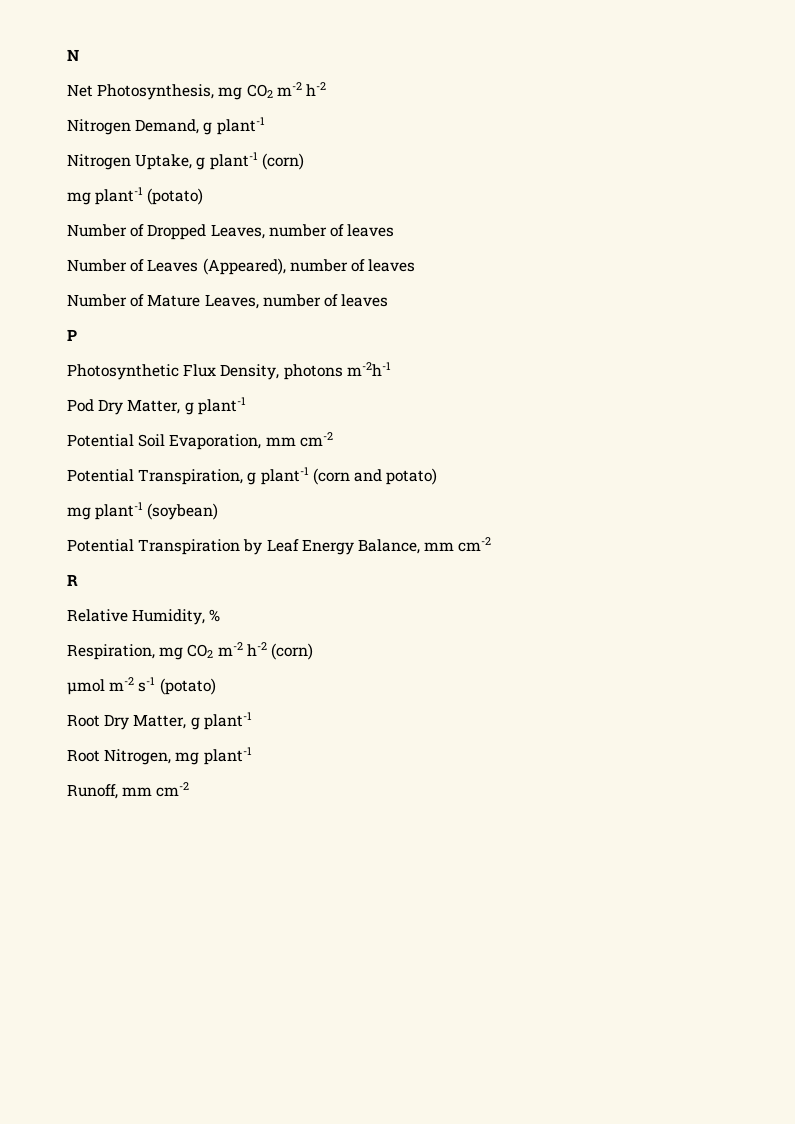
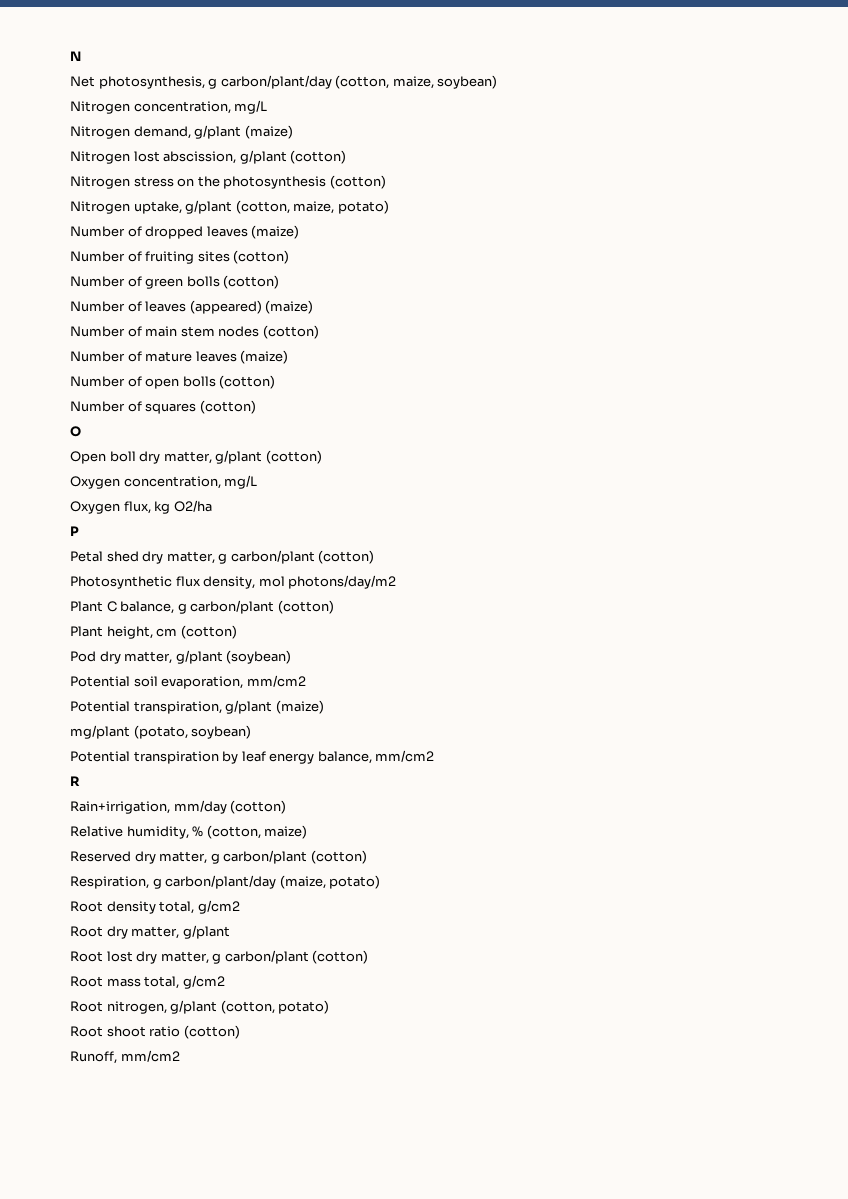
- Net Photosynthesis, mg CO2 m-2 h-2
- Nitrogen Demand, g plant-1
- Nitrogen Uptake, g plant-1 (corn)
- mg plant-1 (potato)
- Number of Dropped Leaves, number of leaves
- Number of Leaves (Appeared), number of leaves
- Number of Mature Leaves, number of leaves
+ Net photosynthesis, g carbon/plant/day (cotton, maize, soybean)
+ Nitrogen concentration, mg/L
+ Nitrogen demand, g/plant (maize)
+ Nitrogen lost abscission, g/plant (cotton)
+ Nitrogen stress on the photosynthesis (cotton)
+ Nitrogen uptake, g/plant (cotton, maize, potato)
+ Number of dropped leaves (maize)
+ Number of fruiting sites (cotton)
+ Number of green bolls (cotton)
+ Number of leaves (appeared) (maize)
+ Number of main stem nodes (cotton)
+ Number of mature leaves (maize)
+ Number of open bolls (cotton)
+ Number of squares (cotton)
+ O
+ Open boll dry matter, g/plant (cotton)
+ Oxygen concentration, mg/L
+ Oxygen flux, kg O2/ha
  P
- Photosynthetic Flux Density, photons m-2h-1
- Pod Dry Matter, g plant-1
- Potential Soil Evaporation, mm cm-2
- Potential Transpiration, g plant-1 (corn and potato)
- mg plant-1 (soybean)
- Potential Transpiration by Leaf Energy Balance, mm cm-2
+ Petal shed dry matter, g carbon/plant (cotton)
+ Photosynthetic flux density, mol photons/day/m2
+ Plant C balance, g carbon/plant (cotton)
+ Plant height, cm (cotton)
+ Pod dry matter, g/plant (soybean)
+ Potential soil evaporation, mm/cm2
+ Potential transpiration, g/plant (maize)
+ mg/plant (potato, soybean)
+ Potential transpiration by leaf energy balance, mm/cm2
  R
+ Rain+irrigation, mm/day (cotton)
- Relative Humidity, %
- Respiration, mg CO2 m-2 h-2 (corn)
- µmol m-2 s-1 (potato)
- Root Dry Matter, g plant-1
- Root Nitrogen, mg plant-1
+ Relative humidity, % (cotton, maize)
+ Reserved dry matter, g carbon/plant (cotton)
+ Respiration, g carbon/plant/day (maize, potato)
+ Root density total, g/cm2
+ Root dry matter, g/plant
+ Root lost dry matter, g carbon/plant (cotton)
+ Root mass total, g/cm2
+ Root nitrogen, g/plant (cotton, potato)
+ Root shoot ratio (cotton)
- Runoff, mm cm-2
+ Runoff, mm/cm2

